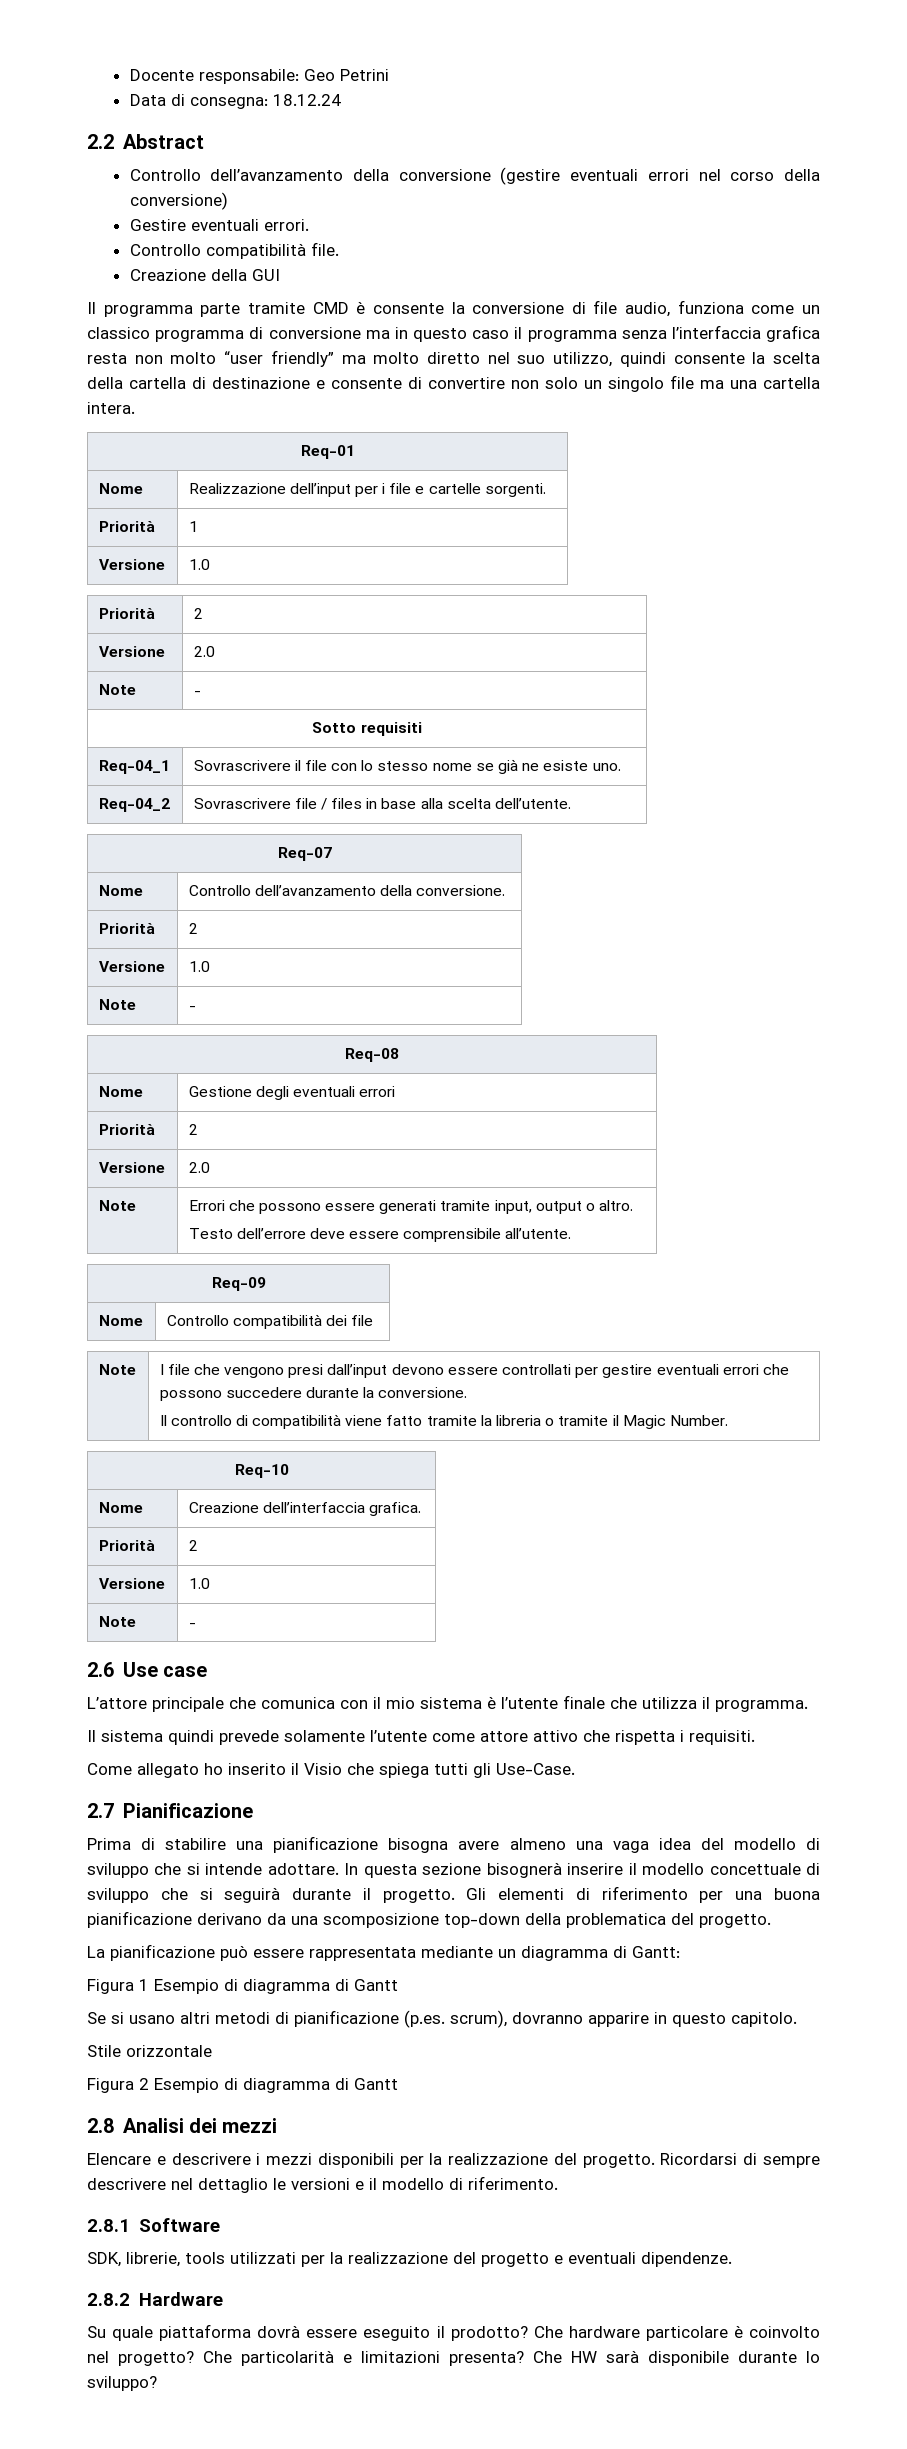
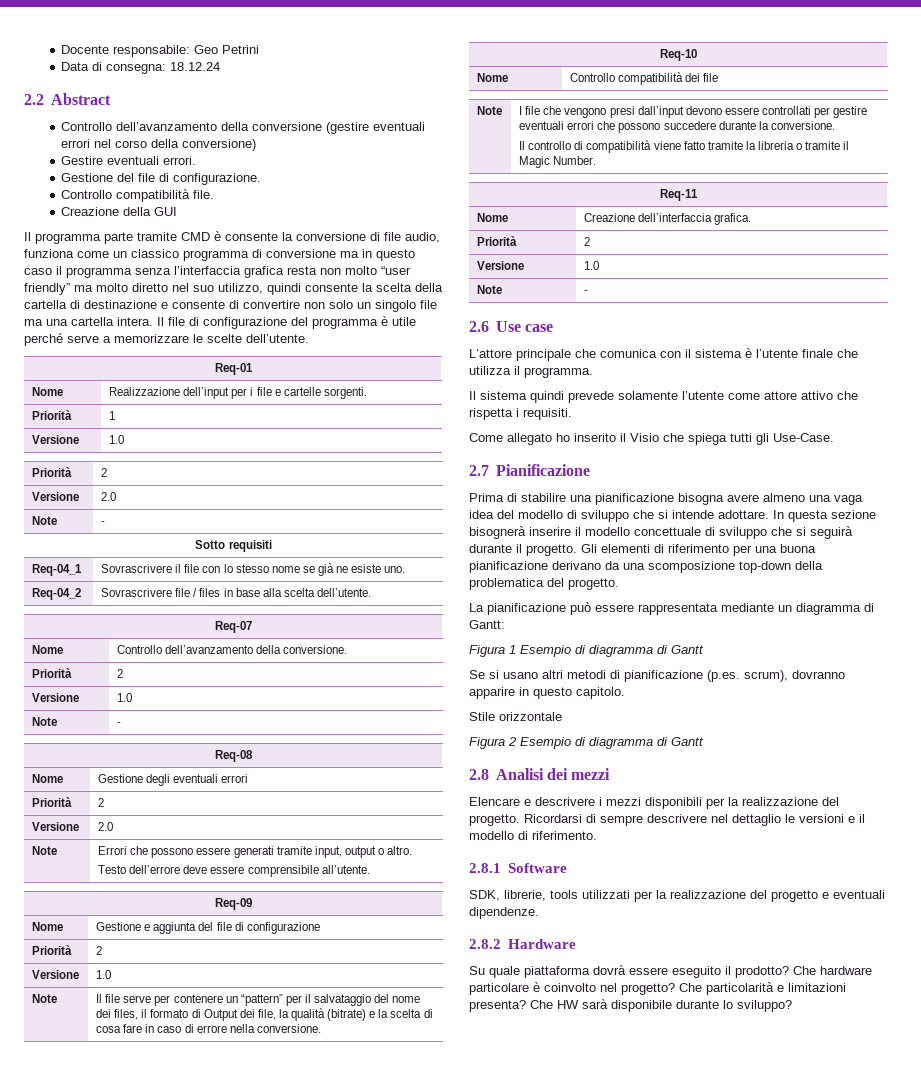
+ Gestione del file di configurazione.
+ Il file di configurazione del programma è utile perché serve a memorizzare le scelte dell’utente.
+ Nome | Gestione e aggiunta del file di configurazione
+ Priorità | 2
+ Versione | 1.0
+ Note | Il file serve per contenere un “pattern” per il salvataggio del nome dei files, il formato di Output dei file, la qualità (bitrate) e la scelta di cosa fare in caso di errore nella conversione.
+ Req-10
- Req-10
+ Req-11
- L’attore principale che comunica con il mio sistema è l’utente finale che utilizza il programma.
+ L’attore principale che comunica con il sistema è l’utente finale che utilizza il programma.

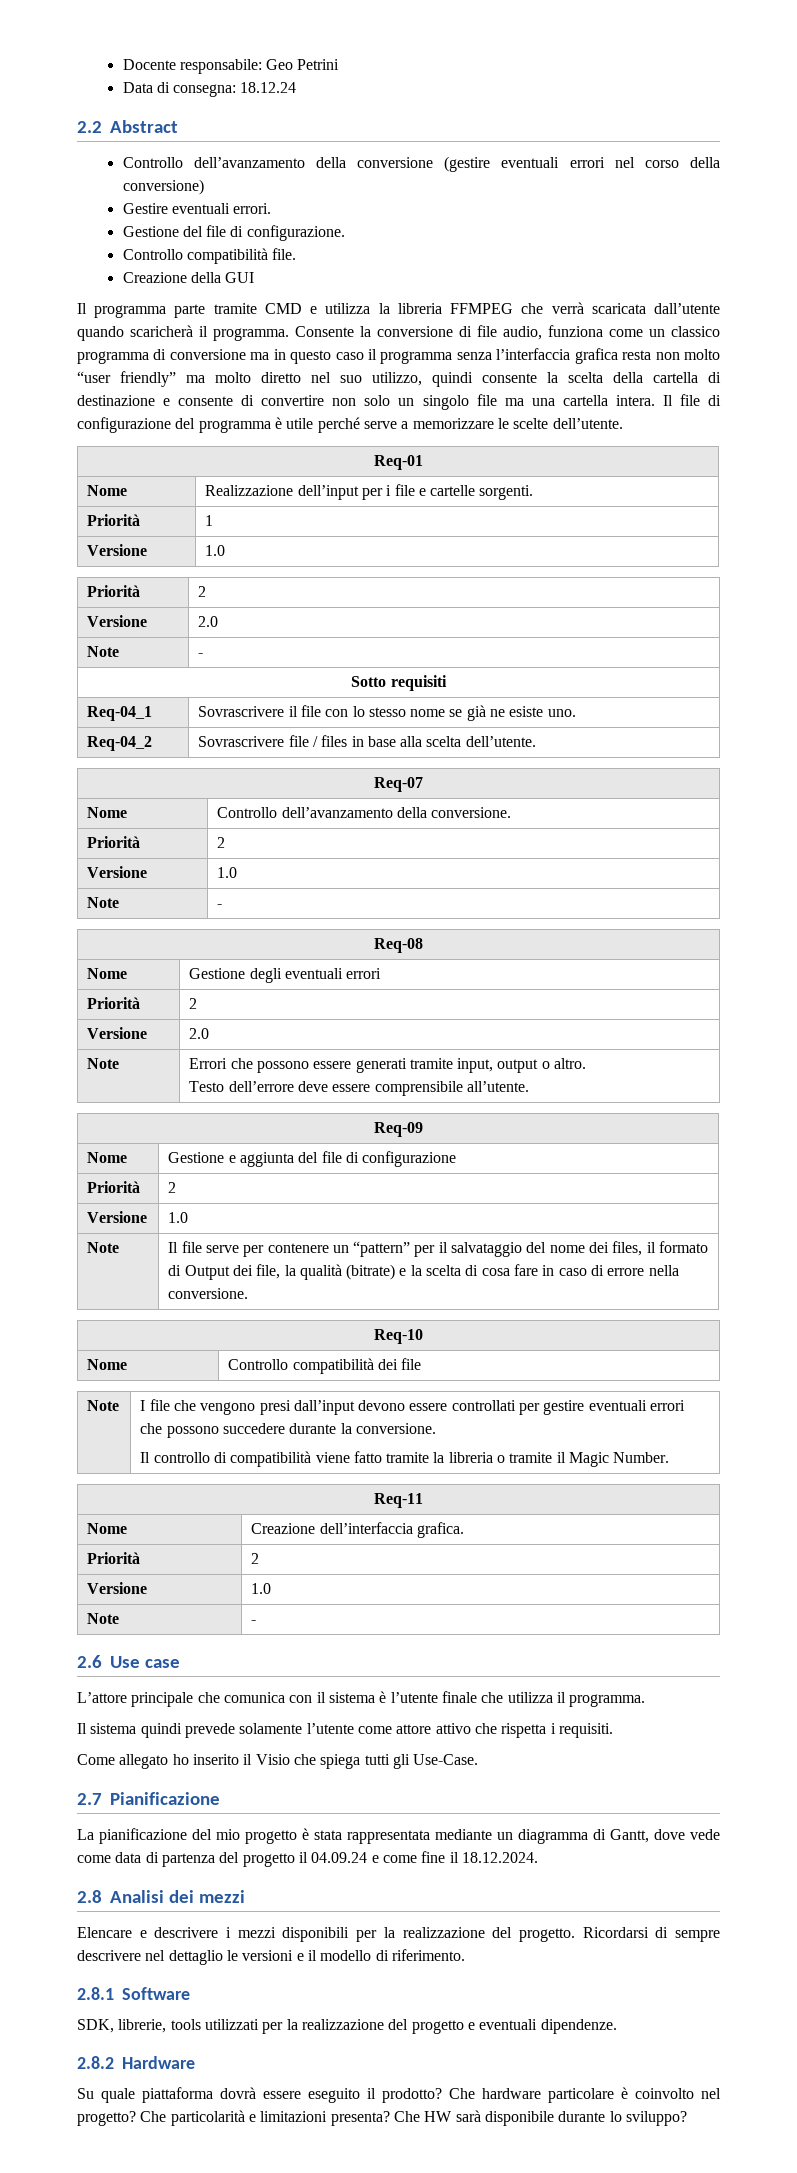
- Il programma parte tramite CMD è consente la conversione di file audio, funziona come un classico programma di conversione ma in questo caso il programma senza l’interfaccia grafica resta non molto “user friendly” ma molto diretto nel suo utilizzo, quindi consente la scelta della cartella di destinazione e consente di convertire non solo un singolo file ma una cartella intera.
+ Il programma parte tramite CMD e utilizza la libreria FFMPEG che verrà scaricata dall’utente quando scaricherà il programma. Consente la conversione di file audio, funziona come un classico programma di conversione ma in questo caso il programma senza l’interfaccia grafica resta non molto “user friendly” ma molto diretto nel suo utilizzo, quindi consente la scelta della cartella di destinazione e consente di convertire non solo un singolo file ma una cartella intera.
- Prima di stabilire una pianificazione bisogna avere almeno una vaga idea del modello di sviluppo che si intende adottare. In questa sezione bisognerà inserire il modello concettuale di sviluppo che si seguirà durante il progetto. Gli elementi di riferimento per una buona pianificazione derivano da una scomposizione top-down della problematica del progetto.
- La pianificazione può essere rappresentata mediante un diagramma di Gantt:
- Figura 1 Esempio di diagramma di Gantt
- Se si usano altri metodi di pianificazione (p.es. scrum), dovranno apparire in questo capitolo.
- Stile orizzontale
- Figura 2 Esempio di diagramma di Gantt
+ La pianificazione del mio progetto è stata rappresentata mediante un diagramma di Gantt, dove vede come data di partenza del progetto il 04.09.24 e come fine il 18.12.2024.

